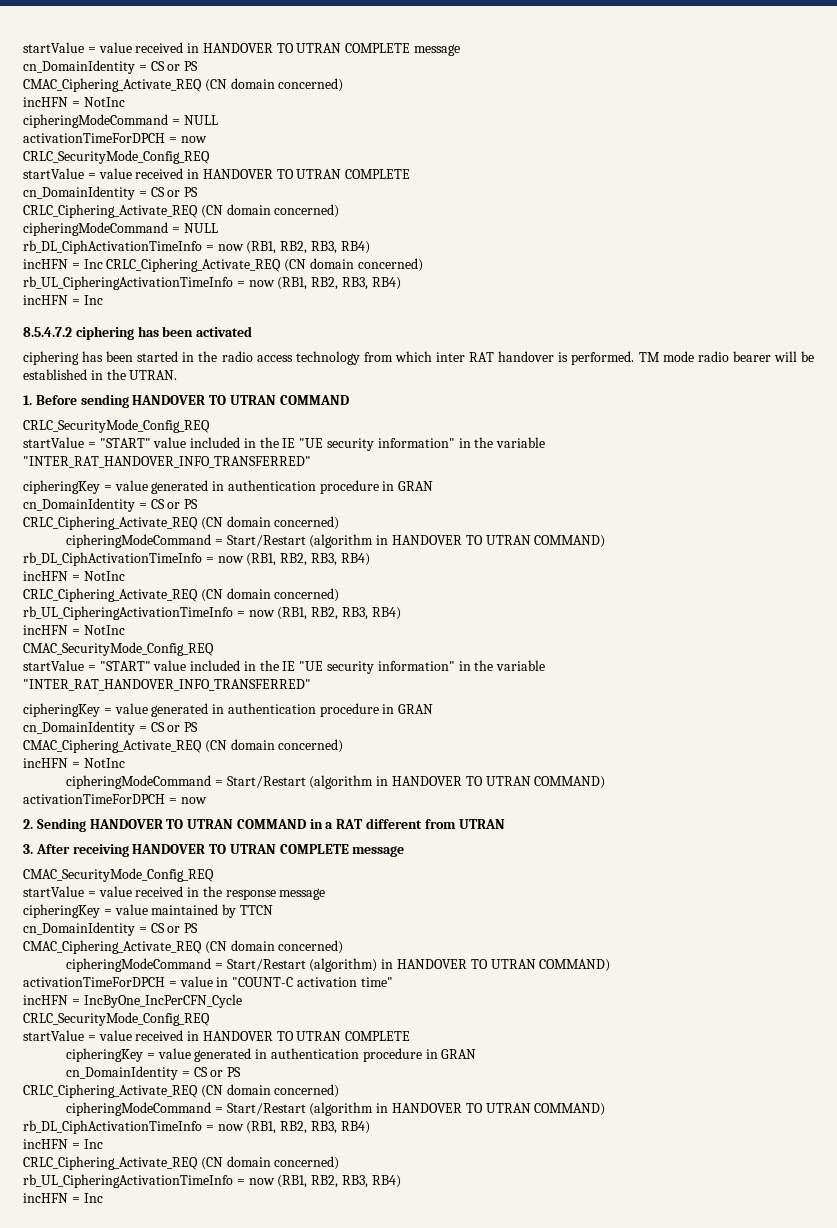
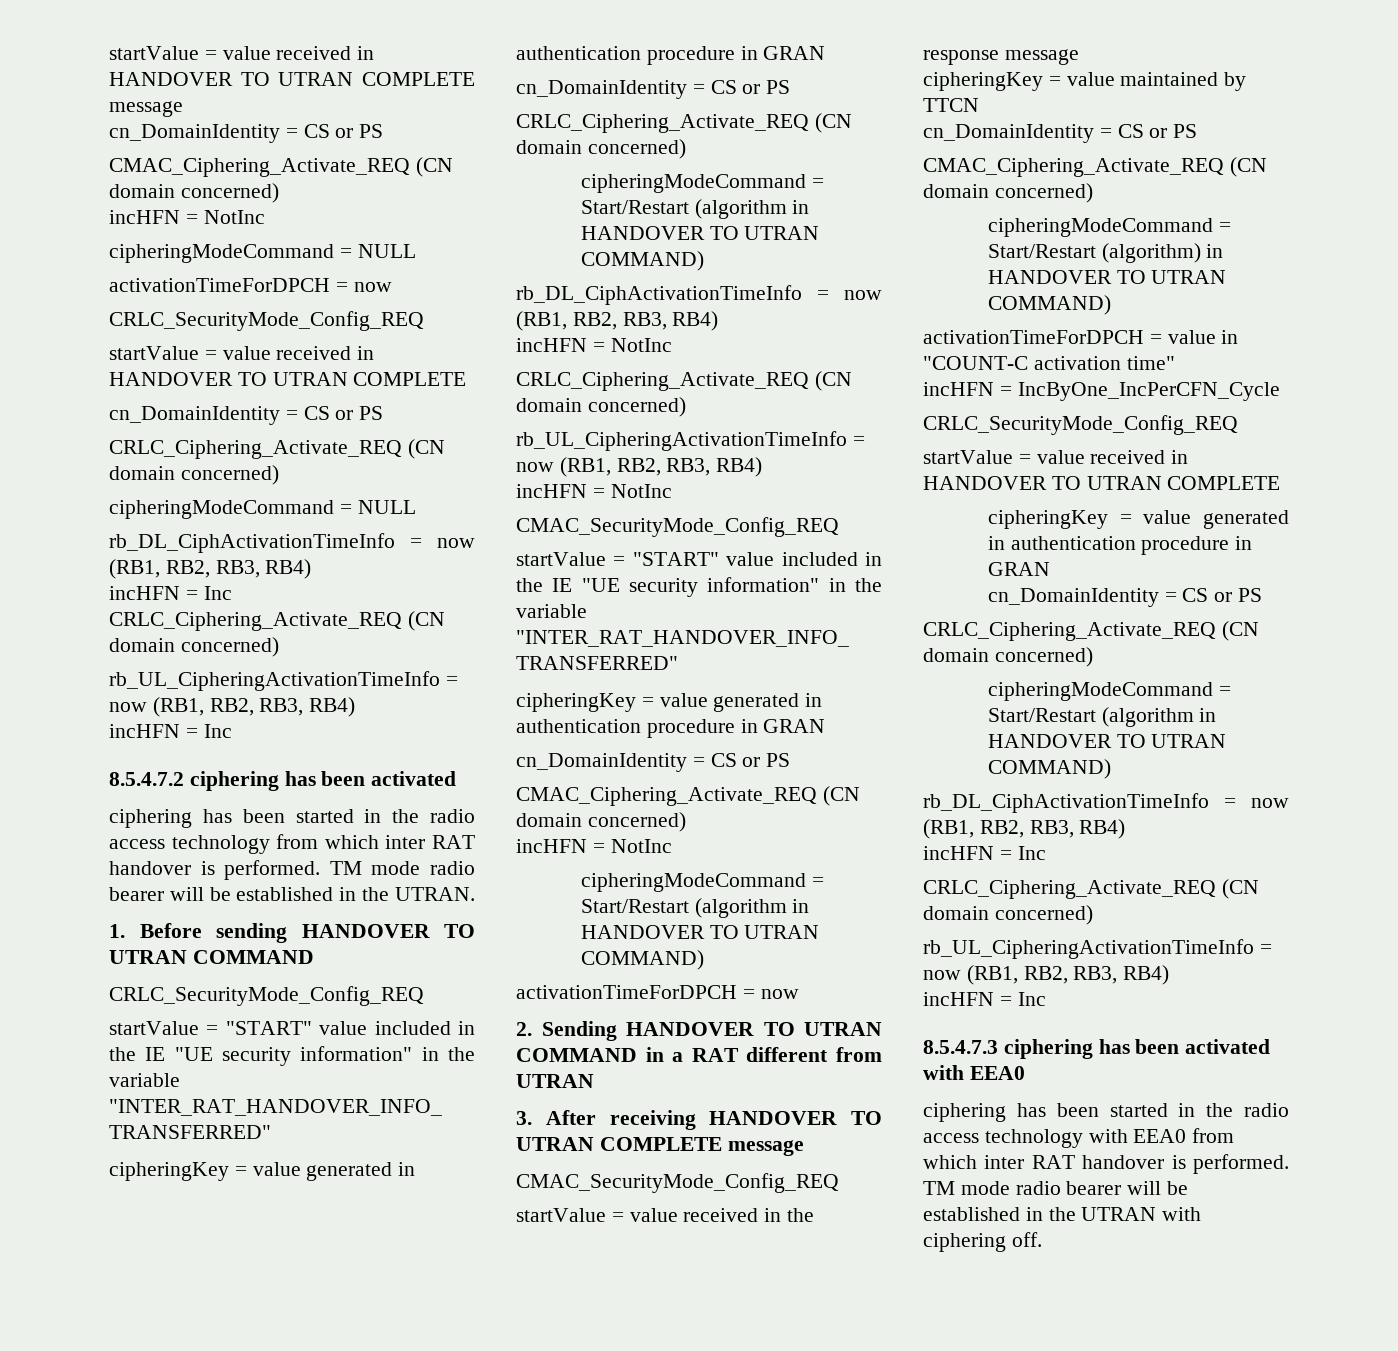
+ 8.5.4.7.3 ciphering has been activated with EEA0
+ ciphering has been started in the radio access technology with EEA0 from which inter RAT handover is performed. TM mode radio bearer will be established in the UTRAN with ciphering off.

